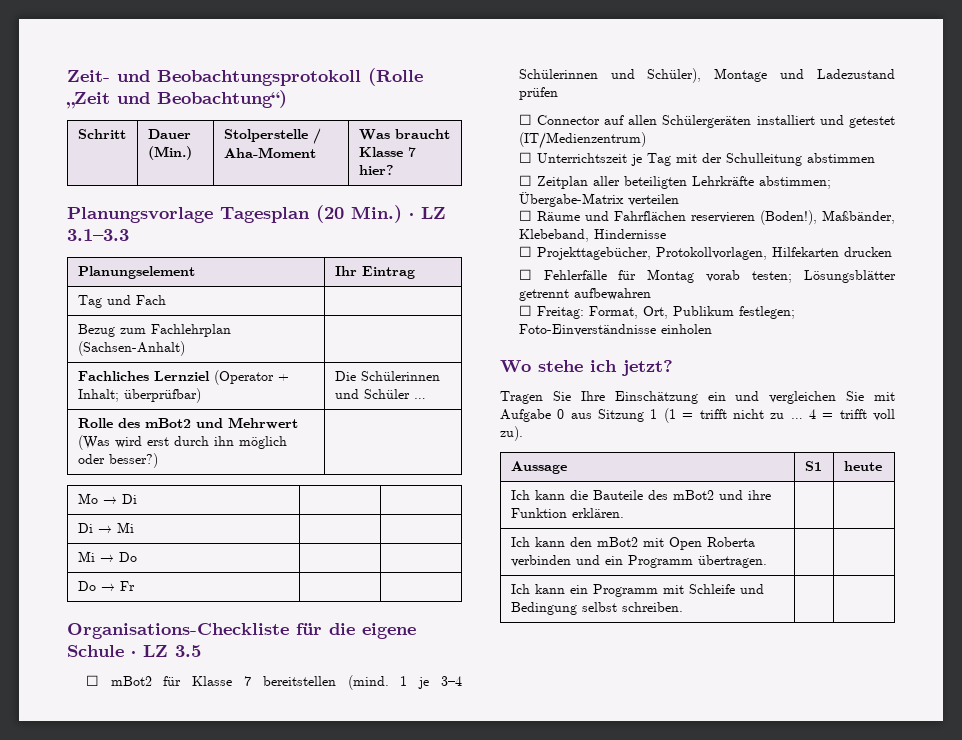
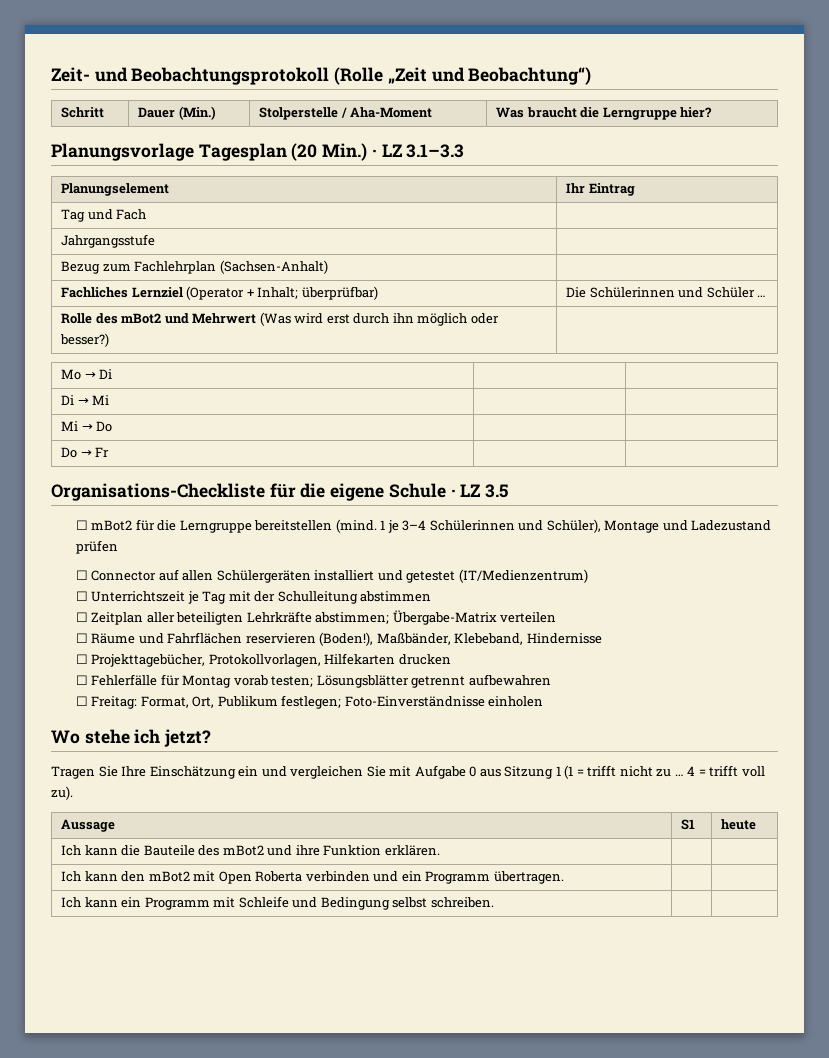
- Schritt | Dauer (Min.) | Stolperstelle / Aha-Moment | Was braucht Klasse 7 hier?
+ Schritt | Dauer (Min.) | Stolperstelle / Aha-Moment | Was braucht die Lerngruppe hier?
+ Jahrgangsstufe |
- ☐ mBot2 für Klasse 7 bereitstellen (mind.
+ ☐ mBot2 für die Lerngruppe bereitstellen (mind.

